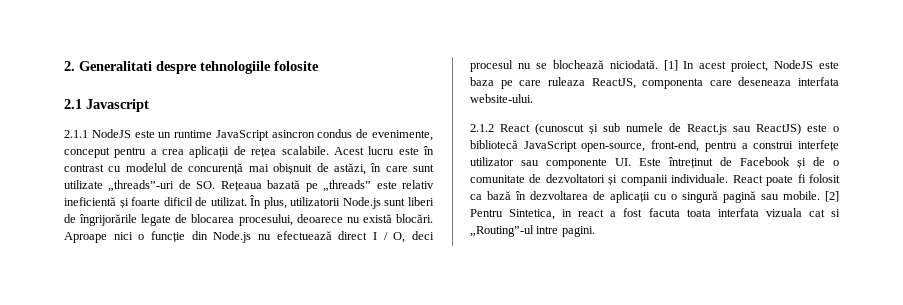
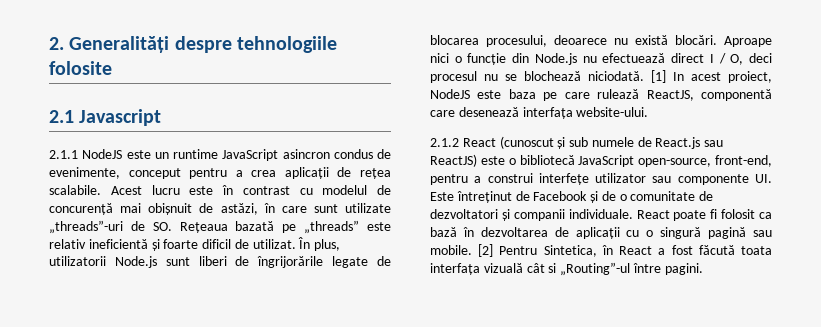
- 2. Generalitati despre tehnologiile folosite
+ 2. Generalități despre tehnologiile folosite
- [1] In acest proiect, NodeJS este baza pe care ruleaza ReactJS, componenta care deseneaza interfata website-ului.
+ [1] In acest proiect, NodeJS este baza pe care rulează ReactJS, componentă care desenează interfața website-ului.
- [2] Pentru Sintetica, in react a fost facuta toata interfata vizuala cat si „Routing”-ul intre pagini.
+ [2] Pentru Sintetica, în React a fost făcută toata interfața vizuală cât si „Routing”-ul între pagini.

